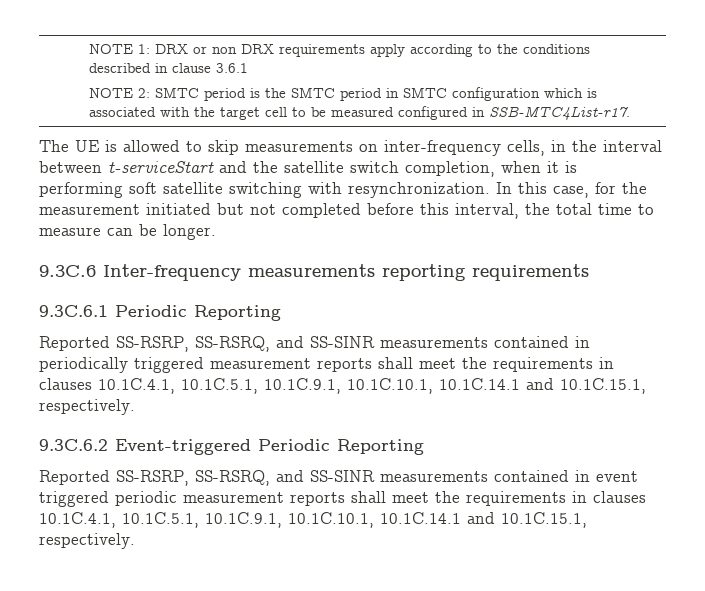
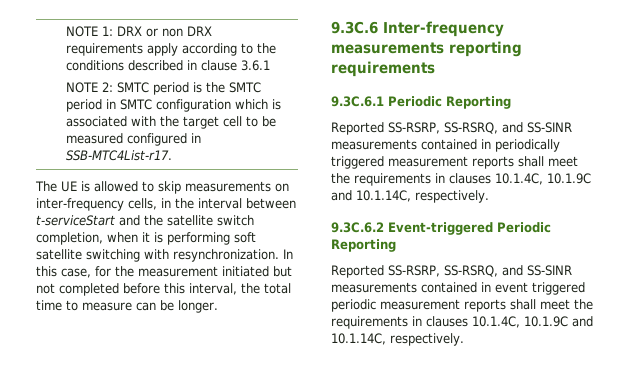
- Reported SS-RSRP, SS-RSRQ, and SS-SINR measurements contained in periodically triggered measurement reports shall meet the requirements in clauses 10.1C.4.1, 10.1C.5.1, 10.1C.9.1, 10.1C.10.1, 10.1C.14.1 and 10.1C.15.1, respectively.
+ Reported SS-RSRP, SS-RSRQ, and SS-SINR measurements contained in periodically triggered measurement reports shall meet the requirements in clauses 10.1.4C, 10.1.9C and 10.1.14C, respectively.
- Reported SS-RSRP, SS-RSRQ, and SS-SINR measurements contained in event triggered periodic measurement reports shall meet the requirements in clauses 10.1C.4.1, 10.1C.5.1, 10.1C.9.1, 10.1C.10.1, 10.1C.14.1 and 10.1C.15.1, respectively.
+ Reported SS-RSRP, SS-RSRQ, and SS-SINR measurements contained in event triggered periodic measurement reports shall meet the requirements in clauses 10.1.4C, 10.1.9C and 10.1.14C, respectively.

